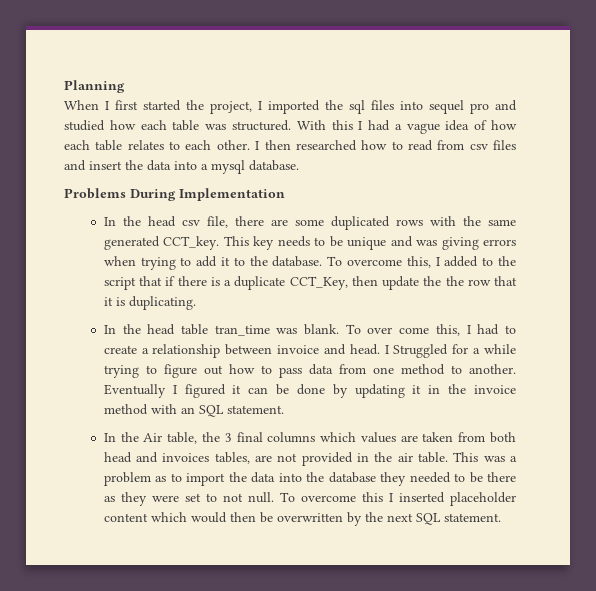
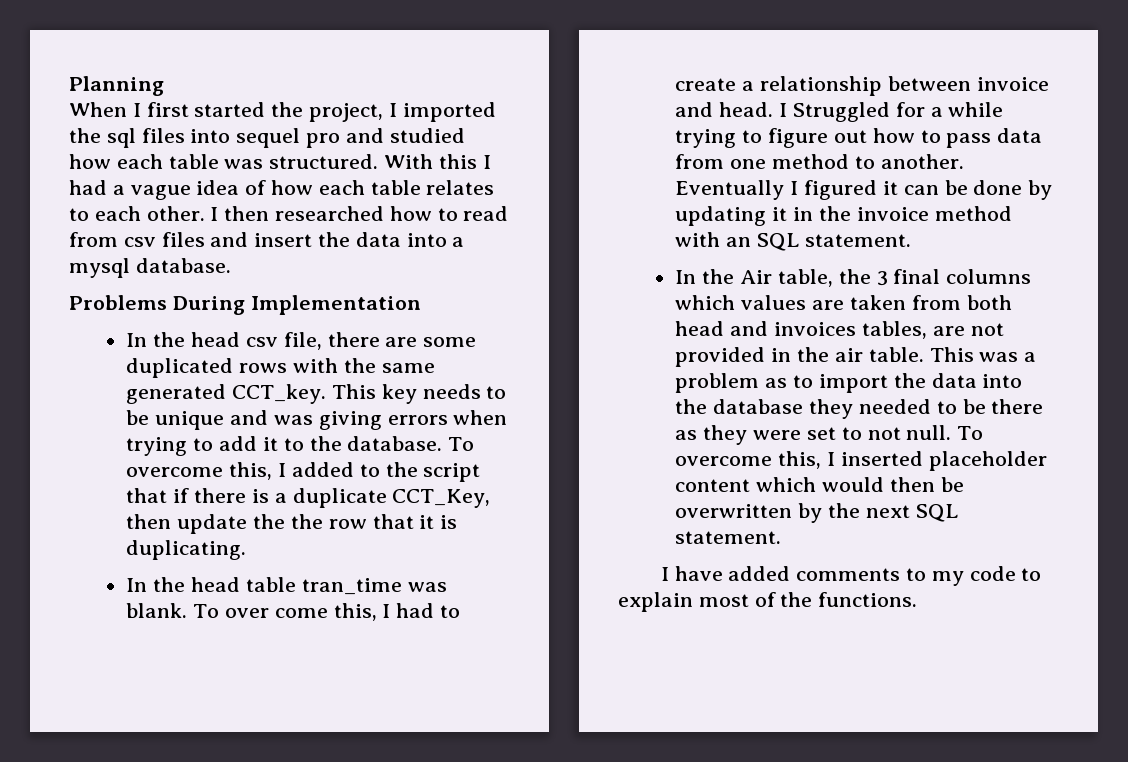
- To overcome this I inserted placeholder content which would then be overwritten by the next SQL statement.
+ To overcome this, I inserted placeholder content which would then be overwritten by the next SQL statement.
+ I have added comments to my code to explain most of the functions.

